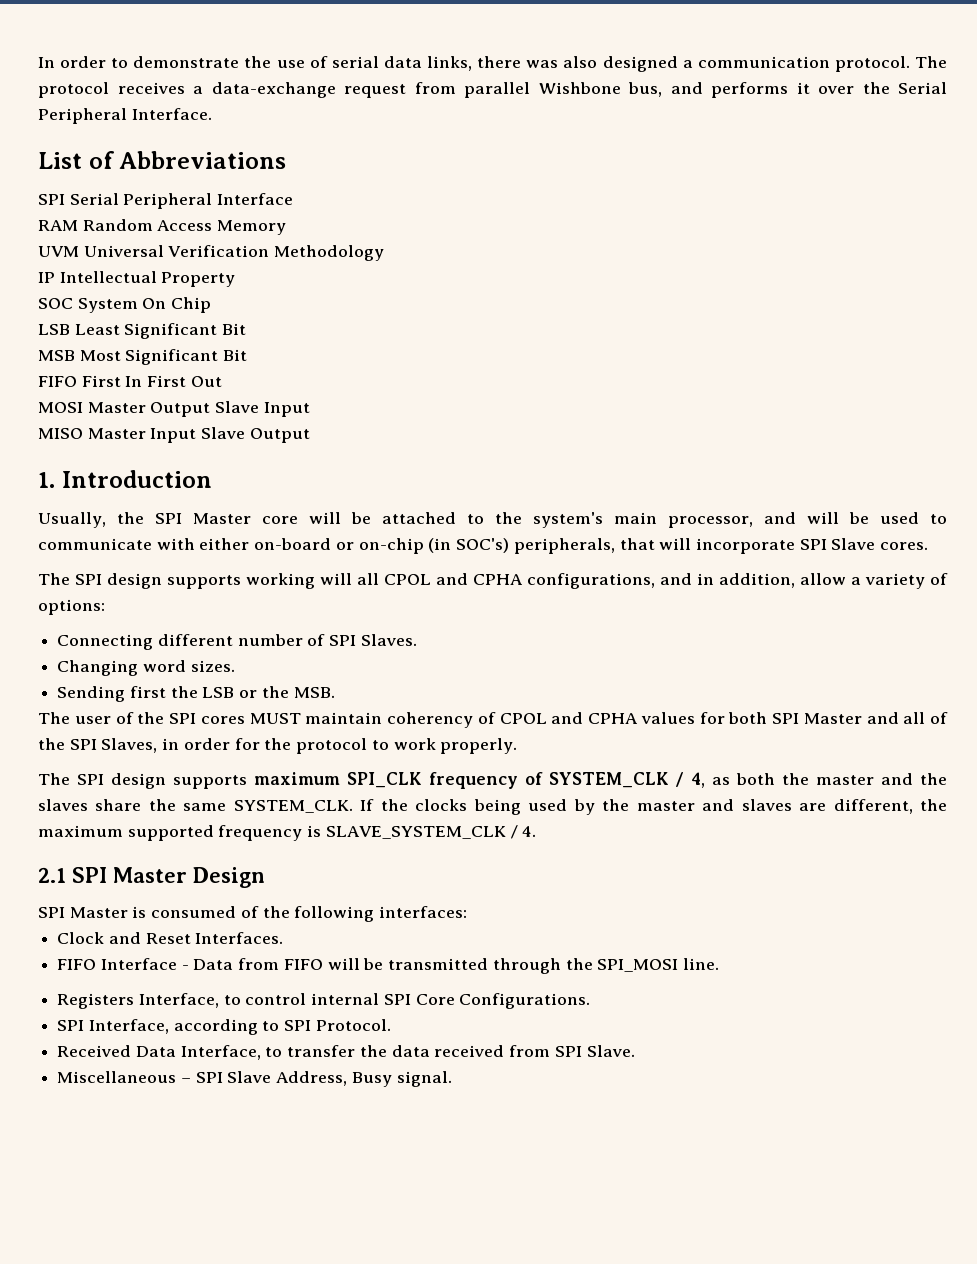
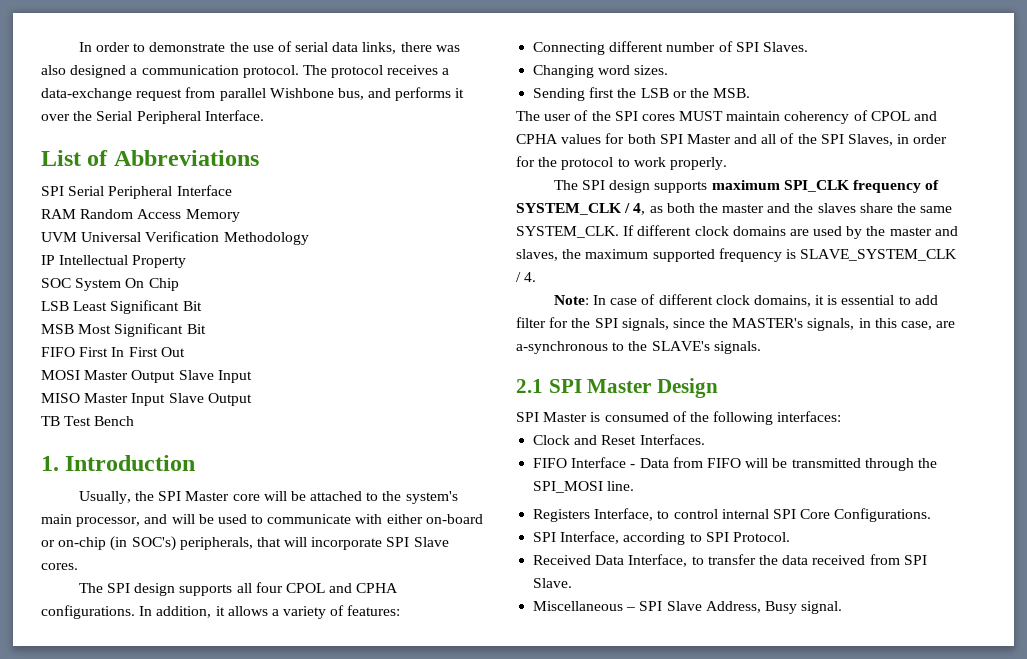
+ TB Test Bench
- The SPI design supports working will all CPOL and CPHA configurations, and in addition, allow a variety of options:
+ The SPI design supports all four CPOL and CPHA configurations. In addition, it allows a variety of features:
- If the clocks being used by the master and slaves are different, the maximum supported frequency is SLAVE_SYSTEM_CLK / 4.
+ If different clock domains are used by the master and slaves, the maximum supported frequency is SLAVE_SYSTEM_CLK / 4.
+ Note: In case of different clock domains, it is essential to add filter for the SPI signals, since the MASTER's signals, in this case, are a-synchronous to the SLAVE's signals.

